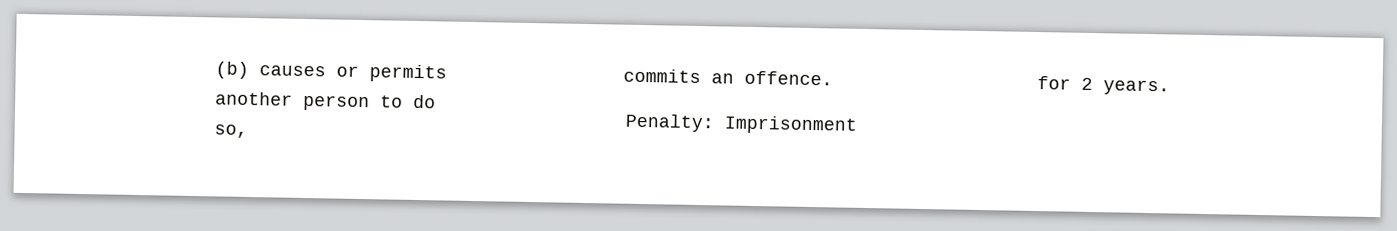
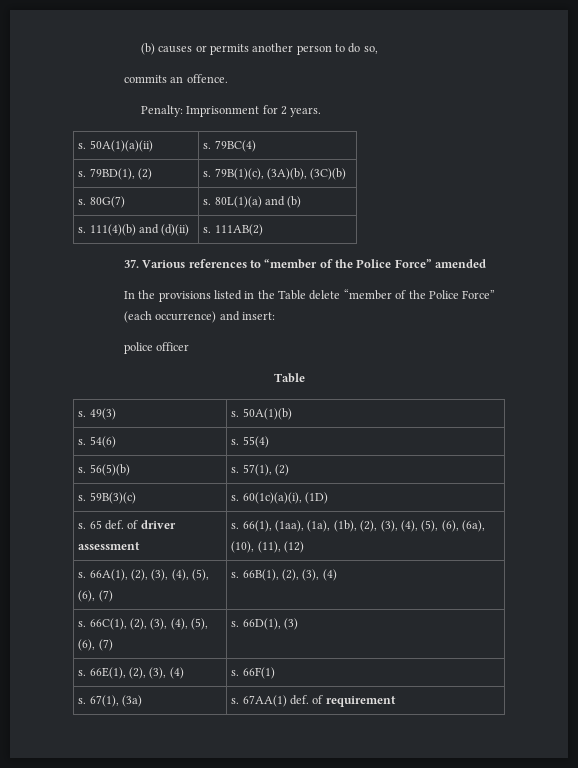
+ s. 50A(1)(a)(ii) | s. 79BC(4)
+ s. 79BD(1), (2) | s. 79B(1)(c), (3A)(b), (3C)(b)
+ s. 80G(7) | s. 80L(1)(a) and (b)
+ s. 111(4)(b) and (d)(ii) | s. 111AB(2)
+ 37. Various references to “member of the Police Force” amended
+ In the provisions listed in the Table delete “member of the Police Force” (each occurrence) and insert:
+ police officer
+ Table
+ s. 49(3) | s. 50A(1)(b)
+ s. 54(6) | s. 55(4)
+ s. 56(5)(b) | s. 57(1), (2)
+ s. 59B(3)(c) | s. 60(1c)(a)(i), (1D)
+ s. 65 def. of driver assessment | s. 66(1), (1aa), (1a), (1b), (2), (3), (4), (5), (6), (6a), (10), (11), (12)
+ s. 66A(1), (2), (3), (4), (5), (6), (7) | s. 66B(1), (2), (3), (4)
+ s. 66C(1), (2), (3), (4), (5), (6), (7) | s. 66D(1), (3)
+ s. 66E(1), (2), (3), (4) | s. 66F(1)
+ s. 67(1), (3a) | s. 67AA(1) def. of requirement

